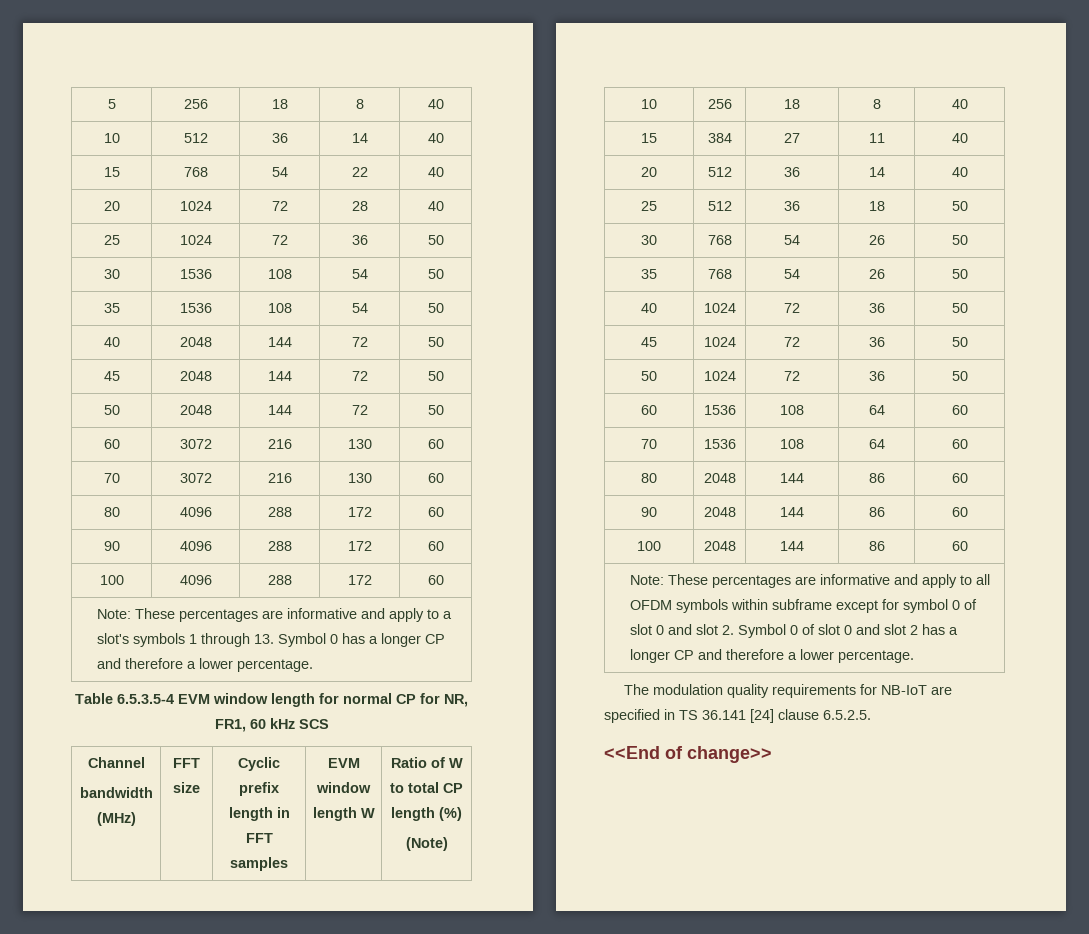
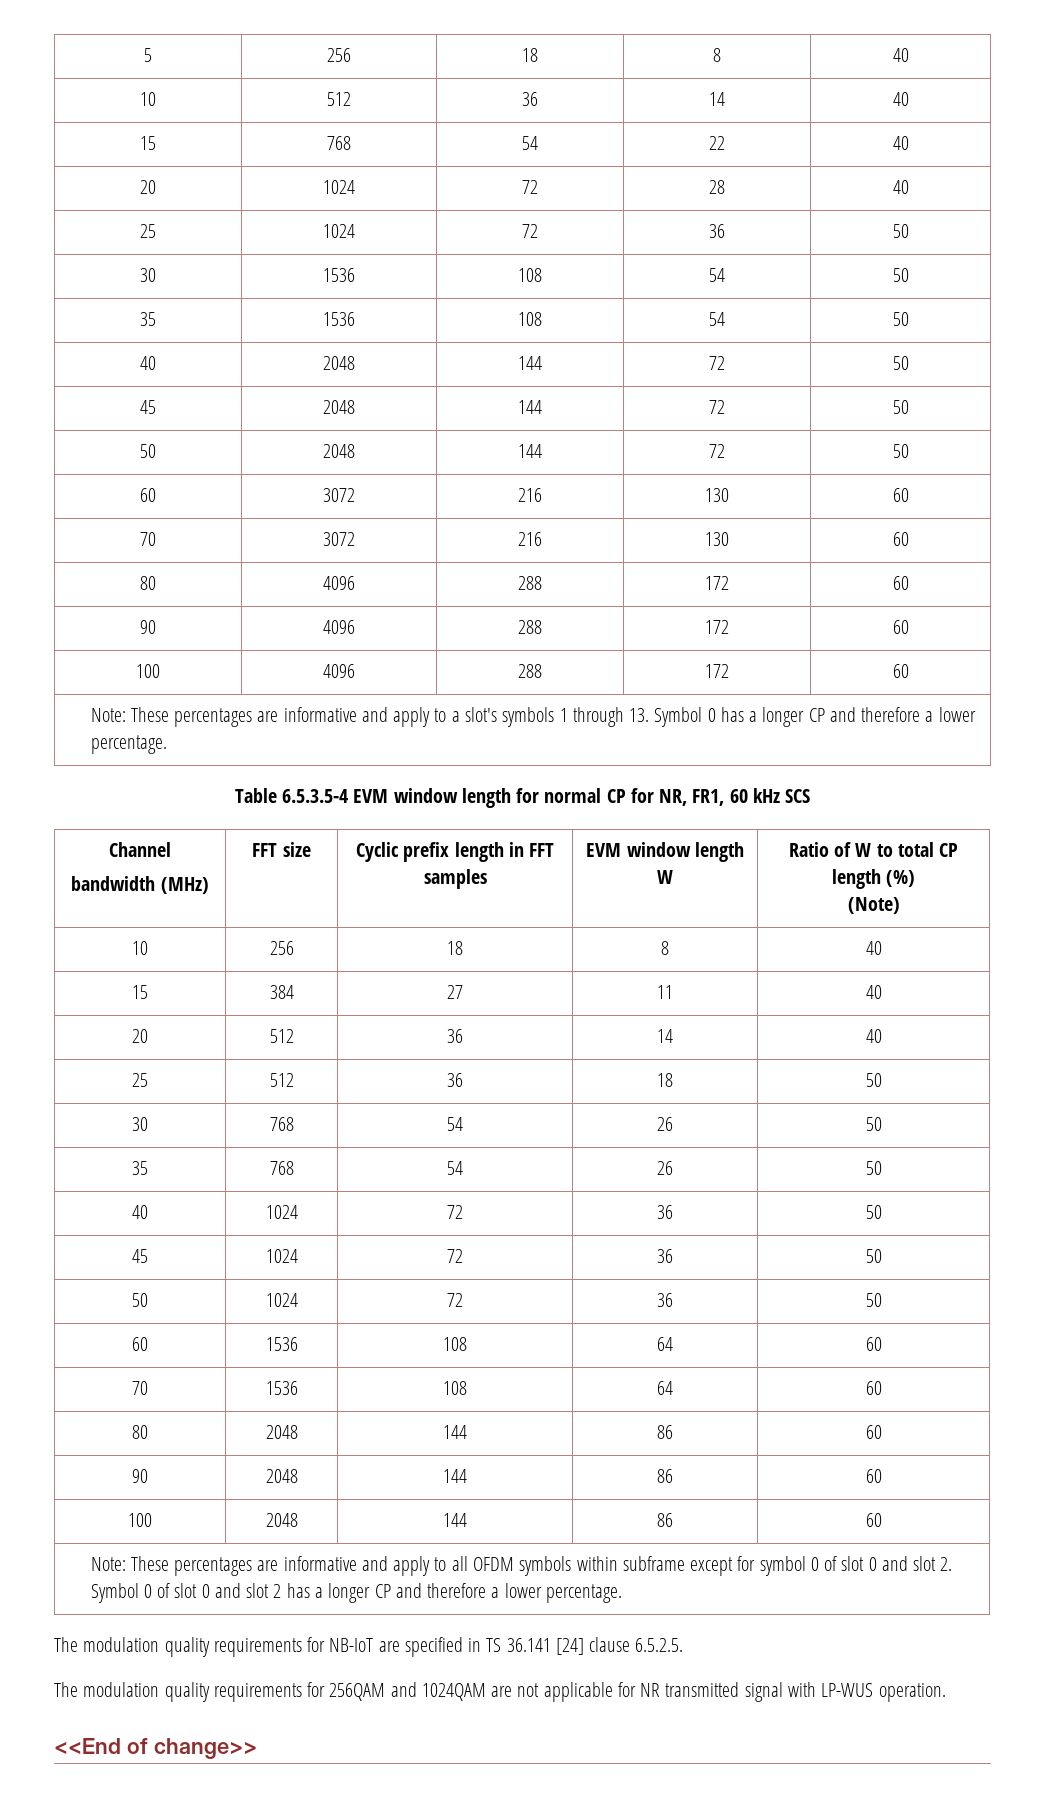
+ The modulation quality requirements for 256QAM and 1024QAM are not applicable for NR transmitted signal with LP-WUS operation.

